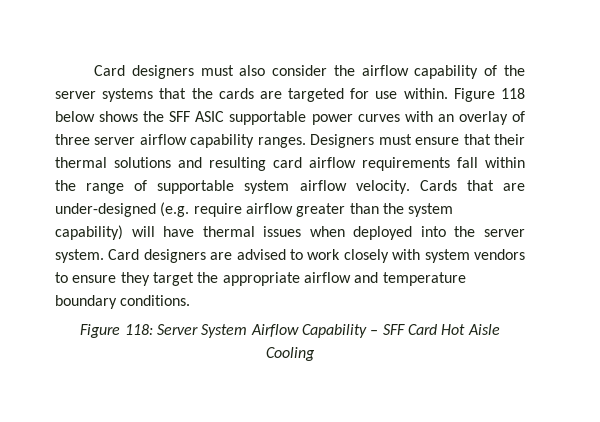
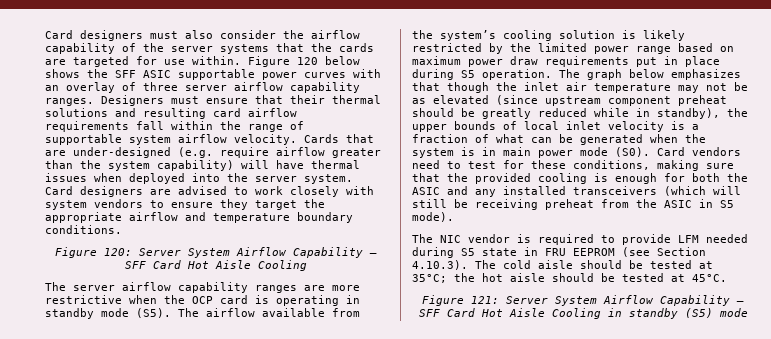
- Figure 118 below shows the SFF ASIC supportable power curves with an overlay of three server airflow capability ranges.
+ Figure 120 below shows the SFF ASIC supportable power curves with an overlay of three server airflow capability ranges.
- Figure 118: Server System Airflow Capability – SFF Card Hot Aisle Cooling
+ Figure 120: Server System Airflow Capability – SFF Card Hot Aisle Cooling
+ The server airflow capability ranges are more restrictive when the OCP card is operating in standby mode (S5). The airflow available from the system’s cooling solution is likely restricted by the limited power range based on maximum power draw requirements put in place during S5 operation. The graph below emphasizes that though the inlet air temperature may not be as elevated (since upstream component preheat should be greatly reduced while in standby), the upper bounds of local inlet velocity is a fraction of what can be generated when the system is in main power mode (S0). Card vendors need to test for these conditions, making sure that the provided cooling is enough for both the ASIC and any installed transceivers (which will still be receiving preheat from the ASIC in S5 mode).
+ The NIC vendor is required to provide LFM needed during S5 state in FRU EEPROM (see Section 4.10.3). The cold aisle should be tested at 35°C; the hot aisle should be tested at 45°C.
+ Figure 121: Server System Airflow Capability – SFF Card Hot Aisle Cooling in standby (S5) mode

